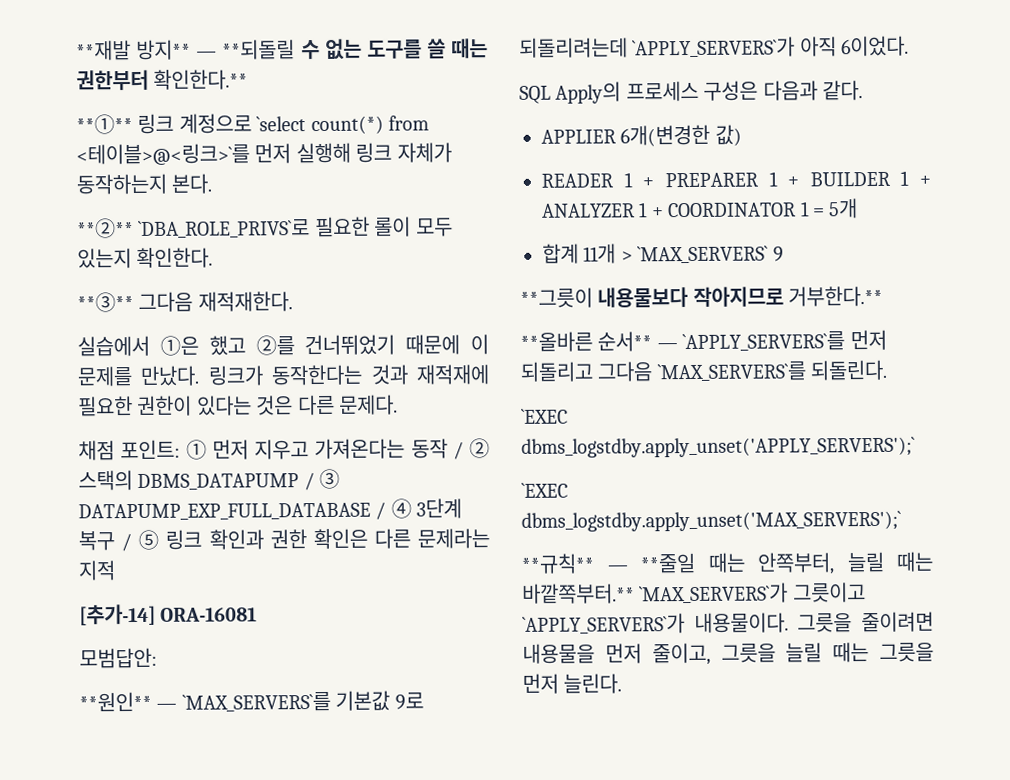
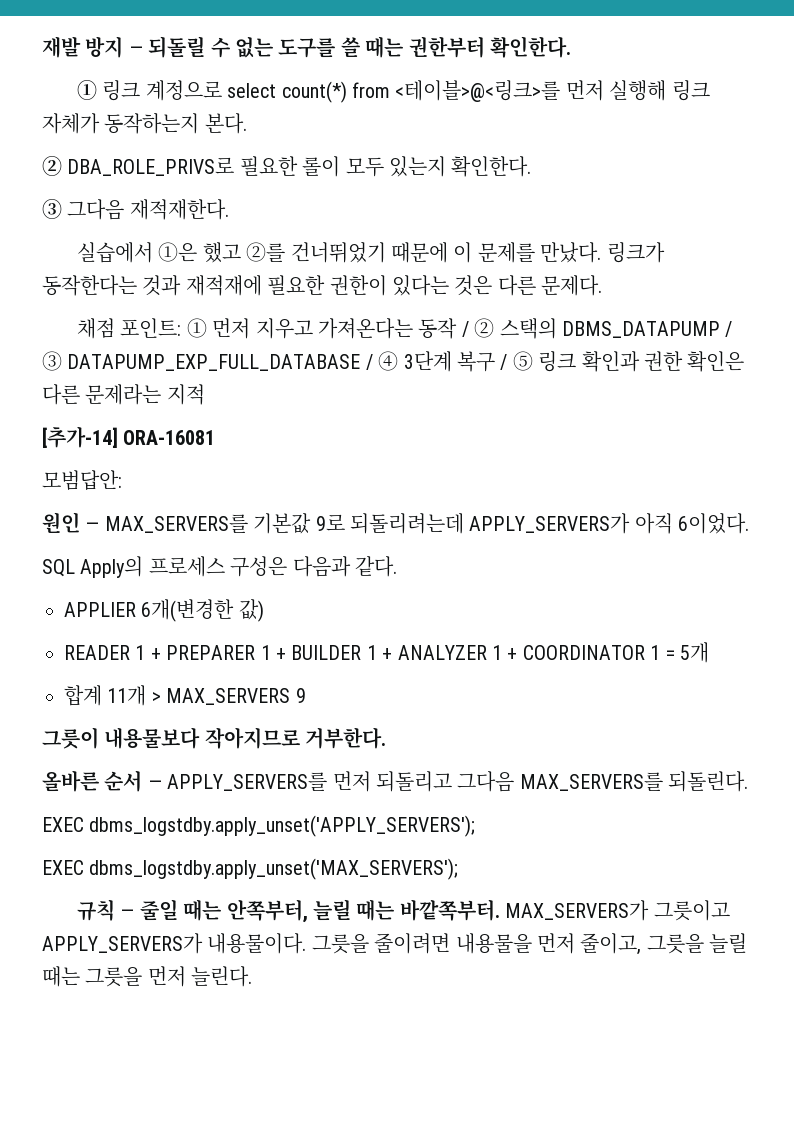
- **재발 방지** — **되돌릴 수 없는 도구를 쓸 때는 권한부터 확인한다.**
- **①** 링크 계정으로 `select count(*) from <테이블>@<링크>`를 먼저 실행해 링크 자체가 동작하는지 본다.
+ 재발 방지 — 되돌릴 수 없는 도구를 쓸 때는 권한부터 확인한다.
+ ① 링크 계정으로 select count(*) from <테이블>@<링크>를 먼저 실행해 링크 자체가 동작하는지 본다.
- **②** `DBA_ROLE_PRIVS`로 필요한 롤이 모두 있는지 확인한다.
+ ② DBA_ROLE_PRIVS로 필요한 롤이 모두 있는지 확인한다.
- **③** 그다음 재적재한다.
+ ③ 그다음 재적재한다.
- **원인** — `MAX_SERVERS`를 기본값 9로 되돌리려는데 `APPLY_SERVERS`가 아직 6이었다.
+ 원인 — MAX_SERVERS를 기본값 9로 되돌리려는데 APPLY_SERVERS가 아직 6이었다.
- 합계 11개 > `MAX_SERVERS` 9
+ 합계 11개 > MAX_SERVERS 9
- **그릇이 내용물보다 작아지므로 거부한다.**
- **올바른 순서** — `APPLY_SERVERS`를 먼저 되돌리고 그다음 `MAX_SERVERS`를 되돌린다.
+ 그릇이 내용물보다 작아지므로 거부한다.
+ 올바른 순서 — APPLY_SERVERS를 먼저 되돌리고 그다음 MAX_SERVERS를 되돌린다.
- `EXEC dbms_logstdby.apply_unset('APPLY_SERVERS');`
- `EXEC dbms_logstdby.apply_unset('MAX_SERVERS');`
- **규칙** — **줄일 때는 안쪽부터, 늘릴 때는 바깥쪽부터.** `MAX_SERVERS`가 그릇이고 `APPLY_SERVERS`가 내용물이다.
+ EXEC dbms_logstdby.apply_unset('APPLY_SERVERS');
+ EXEC dbms_logstdby.apply_unset('MAX_SERVERS');
+ 규칙 — 줄일 때는 안쪽부터, 늘릴 때는 바깥쪽부터. MAX_SERVERS가 그릇이고 APPLY_SERVERS가 내용물이다.

